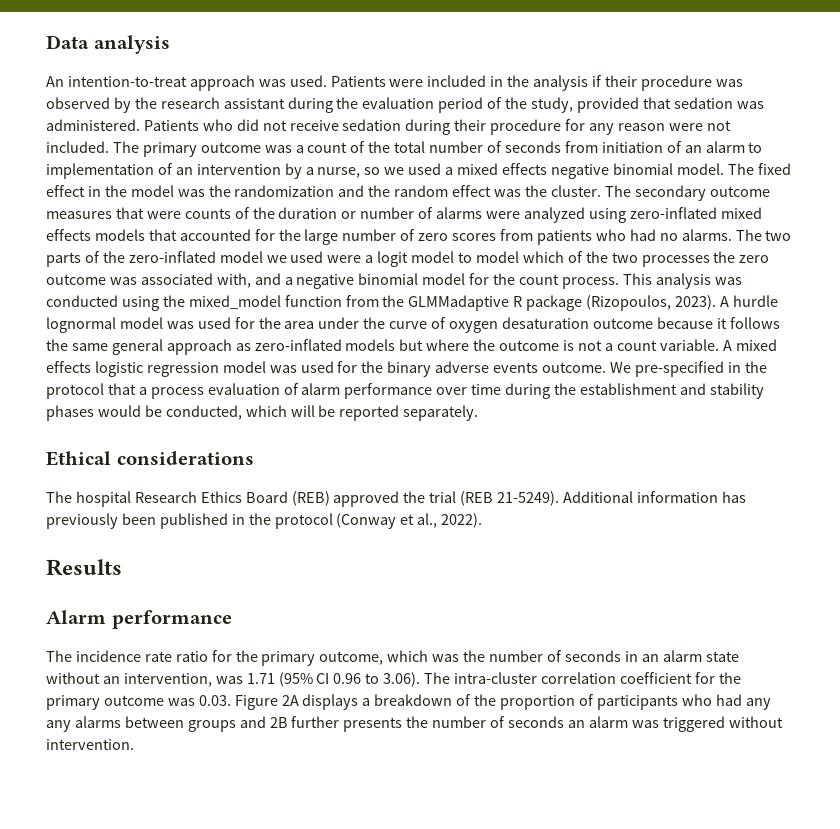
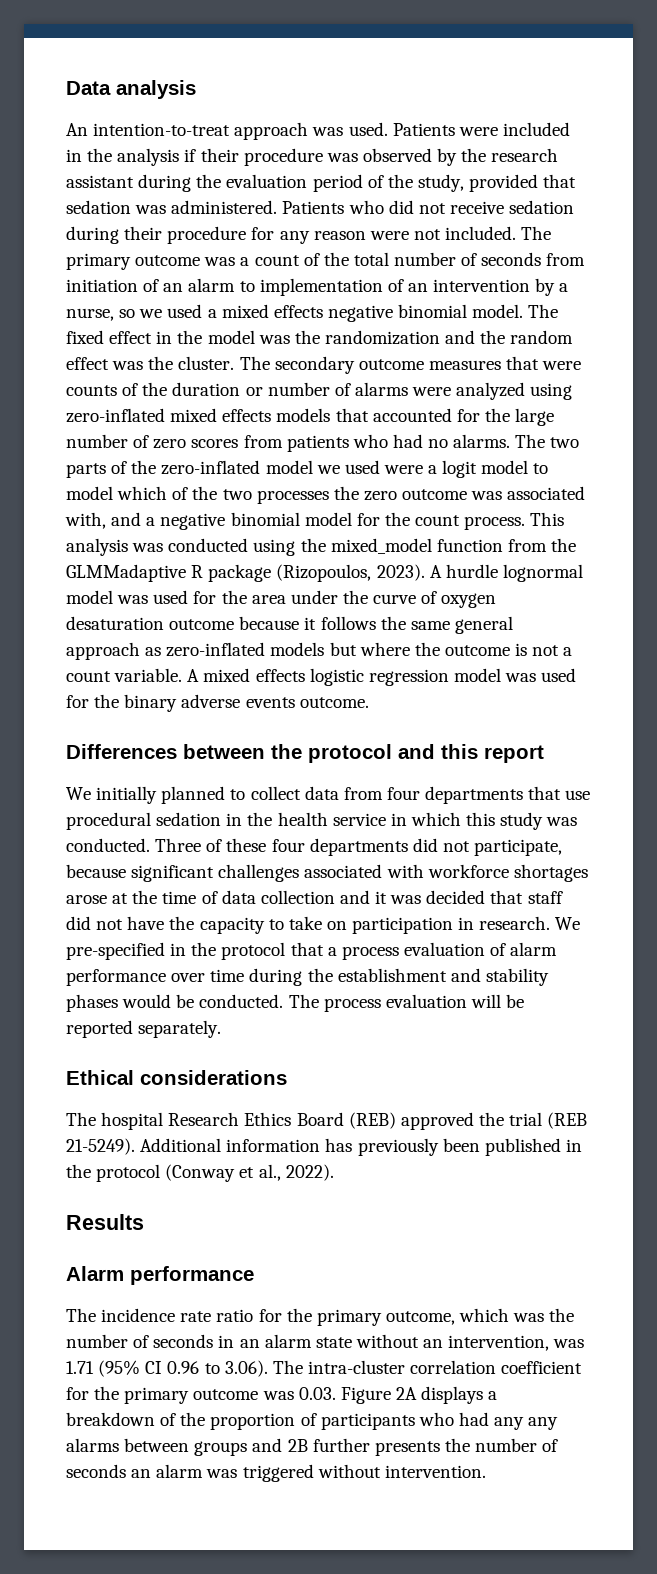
- A mixed effects logistic regression model was used for the binary adverse events outcome. We pre-specified in the protocol that a process evaluation of alarm performance over time during the establishment and stability phases would be conducted, which will be reported separately.
+ A mixed effects logistic regression model was used for the binary adverse events outcome.
+ Differences between the protocol and this report
+ We initially planned to collect data from four departments that use procedural sedation in the health service in which this study was conducted. Three of these four departments did not participate, because significant challenges associated with workforce shortages arose at the time of data collection and it was decided that staff did not have the capacity to take on participation in research. We pre-specified in the protocol that a process evaluation of alarm performance over time during the establishment and stability phases would be conducted. The process evaluation will be reported separately.

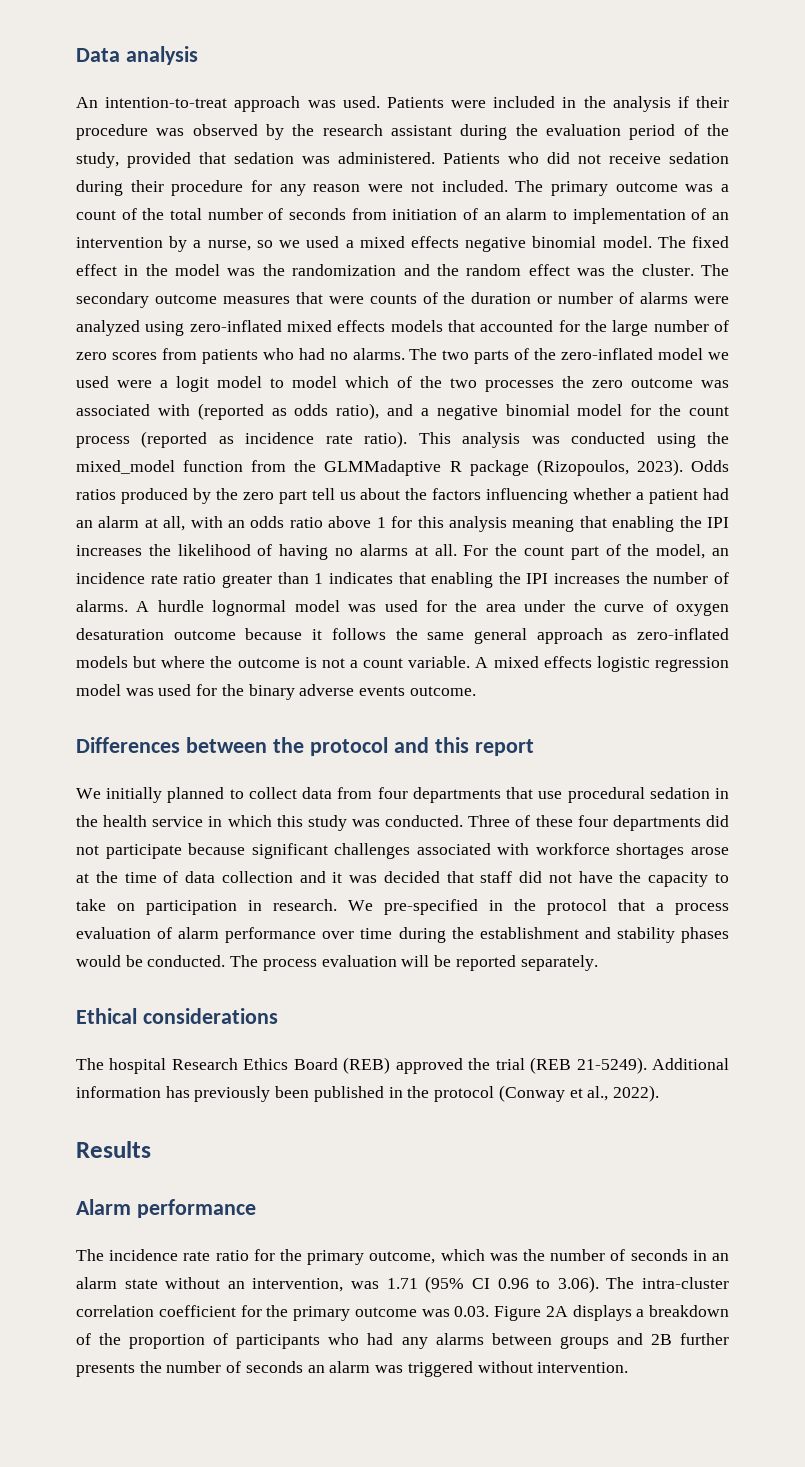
- The two parts of the zero-inflated model we used were a logit model to model which of the two processes the zero outcome was associated with, and a negative binomial model for the count process.
+ The two parts of the zero-inflated model we used were a logit model to model which of the two processes the zero outcome was associated with (reported as odds ratio), and a negative binomial model for the count process (reported as incidence rate ratio).
+ Odds ratios produced by the zero part tell us about the factors influencing whether a patient had an alarm at all, with an odds ratio above 1 for this analysis meaning that enabling the IPI increases the likelihood of having no alarms at all. For the count part of the model, an incidence rate ratio greater than 1 indicates that enabling the IPI increases the number of alarms.
- Three of these four departments did not participate, because significant challenges associated with workforce shortages arose at the time of data collection and it was decided that staff did not have the capacity to take on participation in research.
+ Three of these four departments did not participate because significant challenges associated with workforce shortages arose at the time of data collection and it was decided that staff did not have the capacity to take on participation in research.
- The incidence rate ratio for the primary outcome, which was the number of seconds in an alarm state without an intervention, was 1.71 (95% CI 0.96 to 3.06). The intra-cluster correlation coefficient for the primary outcome was 0.03. Figure 2A displays a breakdown of the proportion of participants who had any any alarms between groups and 2B further presents the number of seconds an alarm was triggered without intervention.
+ The incidence rate ratio for the primary outcome, which was the number of seconds in an alarm state without an intervention, was 1.71 (95% CI 0.96 to 3.06). The intra-cluster correlation coefficient for the primary outcome was 0.03. Figure 2A displays a breakdown of the proportion of participants who had any alarms between groups and 2B further presents the number of seconds an alarm was triggered without intervention.

